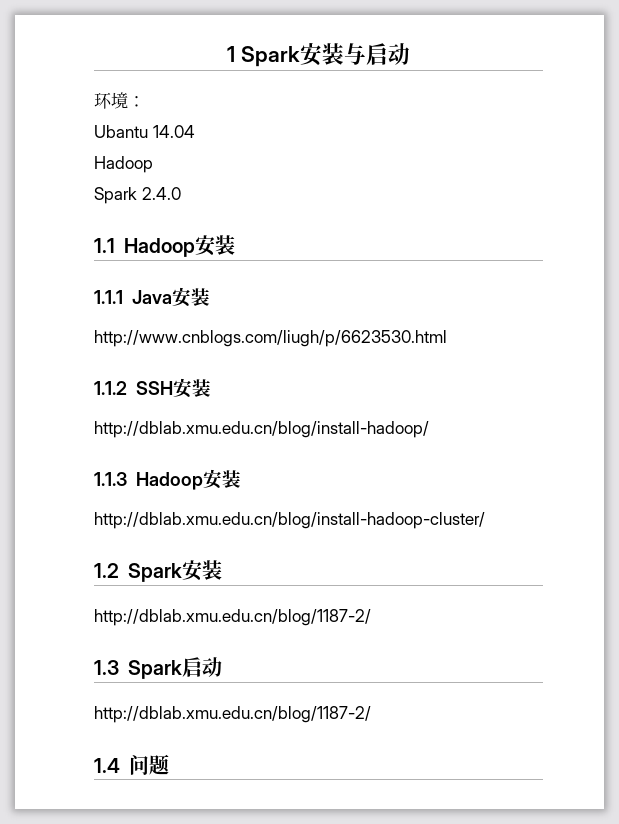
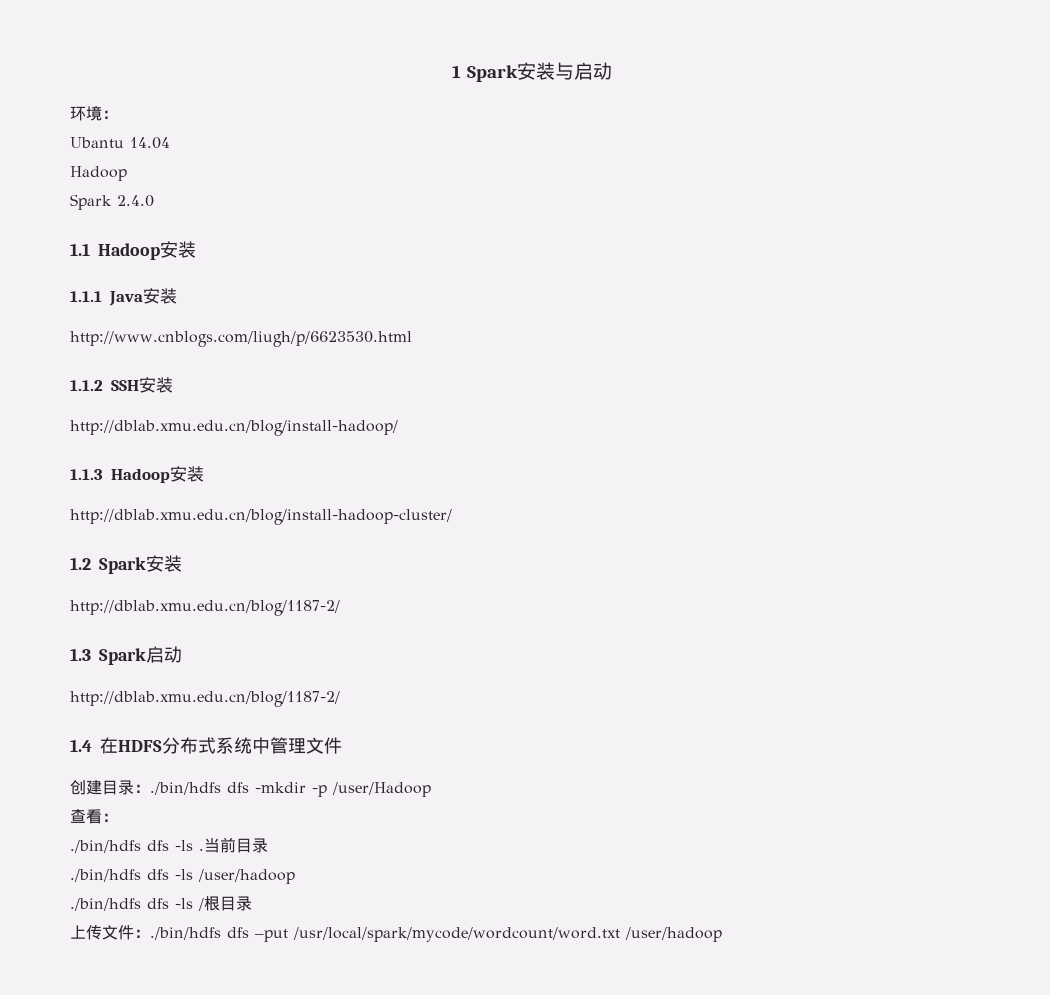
- 1.4问题
+ 1.4在HDFS分布式系统中管理文件
+ 创建目录：./bin/hdfs dfs -mkdir -p /user/Hadoop
+ 查看：
+ ./bin/hdfs dfs -ls .当前目录
+ ./bin/hdfs dfs -ls /user/hadoop
+ ./bin/hdfs dfs -ls /根目录
+ 上传文件：./bin/hdfs dfs –put /usr/local/spark/mycode/wordcount/word.txt /user/hadoop

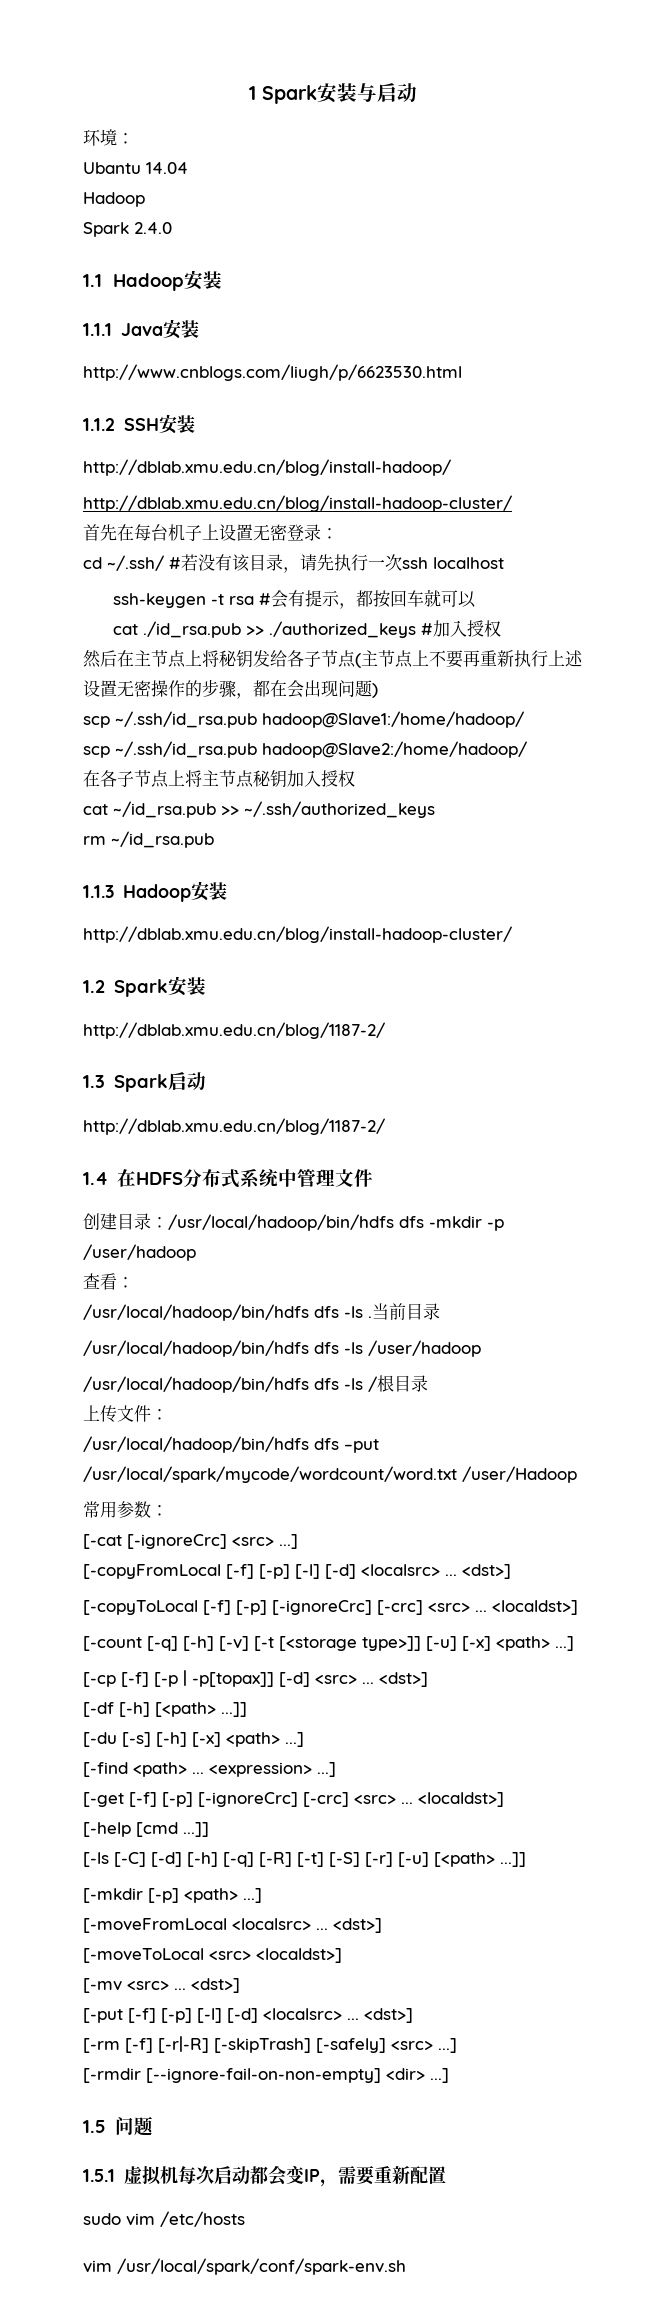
  http://dblab.xmu.edu.cn/blog/install-hadoop/
+ http://dblab.xmu.edu.cn/blog/install-hadoop-cluster/
+ 首先在每台机子上设置无密登录：
+ cd ~/.ssh/ #若没有该目录，请先执行一次ssh localhost
+ ssh-keygen -t rsa #会有提示，都按回车就可以
+ cat ./id_rsa.pub >> ./authorized_keys #加入授权
+ 然后在主节点上将秘钥发给各子节点(主节点上不要再重新执行上述设置无密操作的步骤，都在会出现问题)
+ scp ~/.ssh/id_rsa.pub hadoop@Slave1:/home/hadoop/
+ scp ~/.ssh/id_rsa.pub hadoop@Slave2:/home/hadoop/
+ 在各子节点上将主节点秘钥加入授权
+ cat ~/id_rsa.pub >> ~/.ssh/authorized_keys
+ rm ~/id_rsa.pub
- 创建目录：./bin/hdfs dfs -mkdir -p /user/Hadoop
+ 创建目录：/usr/local/hadoop/bin/hdfs dfs -mkdir -p /user/hadoop
- ./bin/hdfs dfs -ls .
+ /usr/local/hadoop/bin/hdfs dfs -ls .
- ./bin/hdfs dfs -ls /user/hadoop
+ /usr/local/hadoop/bin/hdfs dfs -ls /user/hadoop
- ./bin/hdfs dfs -ls /根目录
+ /usr/local/hadoop/bin/hdfs dfs -ls /根目录
- 上传文件：./bin/hdfs dfs –put /usr/local/spark/mycode/wordcount/word.txt /user/hadoop
+ 上传文件：
+ /usr/local/hadoop/bin/hdfs dfs –put /usr/local/spark/mycode/wordcount/word.txt /user/Hadoop
+ 常用参数：
+ [-cat [-ignoreCrc] <src> ...]
+ [-copyFromLocal [-f] [-p] [-l] [-d] <localsrc> ... <dst>]
+ [-copyToLocal [-f] [-p] [-ignoreCrc] [-crc] <src> ... <localdst>]
+ [-count [-q] [-h] [-v] [-t [<storage type>]] [-u] [-x] <path> ...]
+ [-cp [-f] [-p | -p[topax]] [-d] <src> ... <dst>]
+ [-df [-h] [<path> ...]]
+ [-du [-s] [-h] [-x] <path> ...]
+ [-find <path> ... <expression> ...]
+ [-get [-f] [-p] [-ignoreCrc] [-crc] <src> ... <localdst>]
+ [-help [cmd ...]]
+ [-ls [-C] [-d] [-h] [-q] [-R] [-t] [-S] [-r] [-u] [<path> ...]]
+ [-mkdir [-p] <path> ...]
+ [-moveFromLocal <localsrc> ... <dst>]
+ [-moveToLocal <src> <localdst>]
+ [-mv <src> ... <dst>]
+ [-put [-f] [-p] [-l] [-d] <localsrc> ... <dst>]
+ [-rm [-f] [-r|-R] [-skipTrash] [-safely] <src> ...]
+ [-rmdir [--ignore-fail-on-non-empty] <dir> ...]
+ 1.5问题
+ 1.5.1虚拟机每次启动都会变IP，需要重新配置
+ sudo vim /etc/hosts
+ vim /usr/local/spark/conf/spark-env.sh

